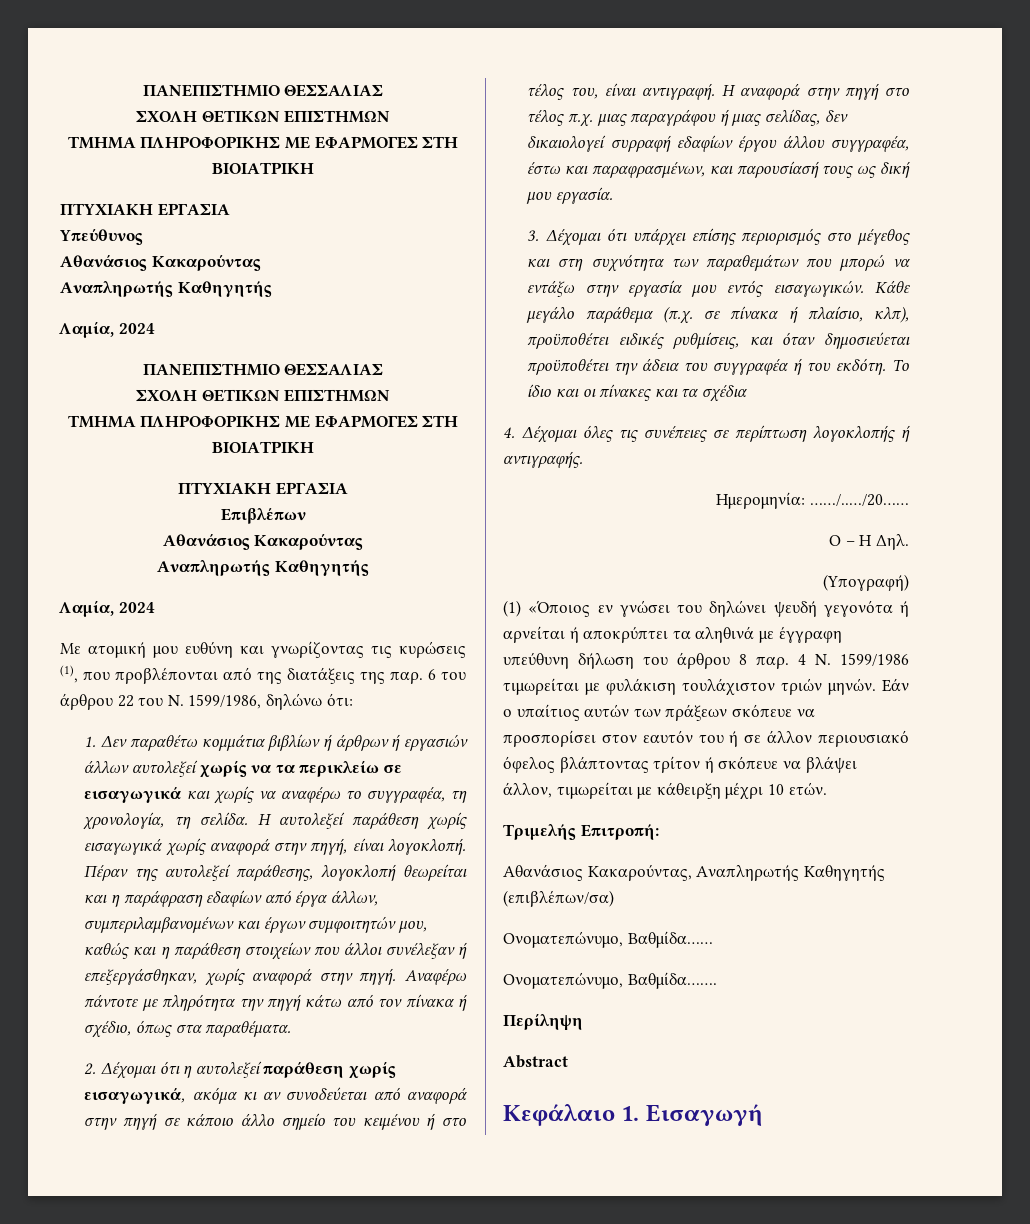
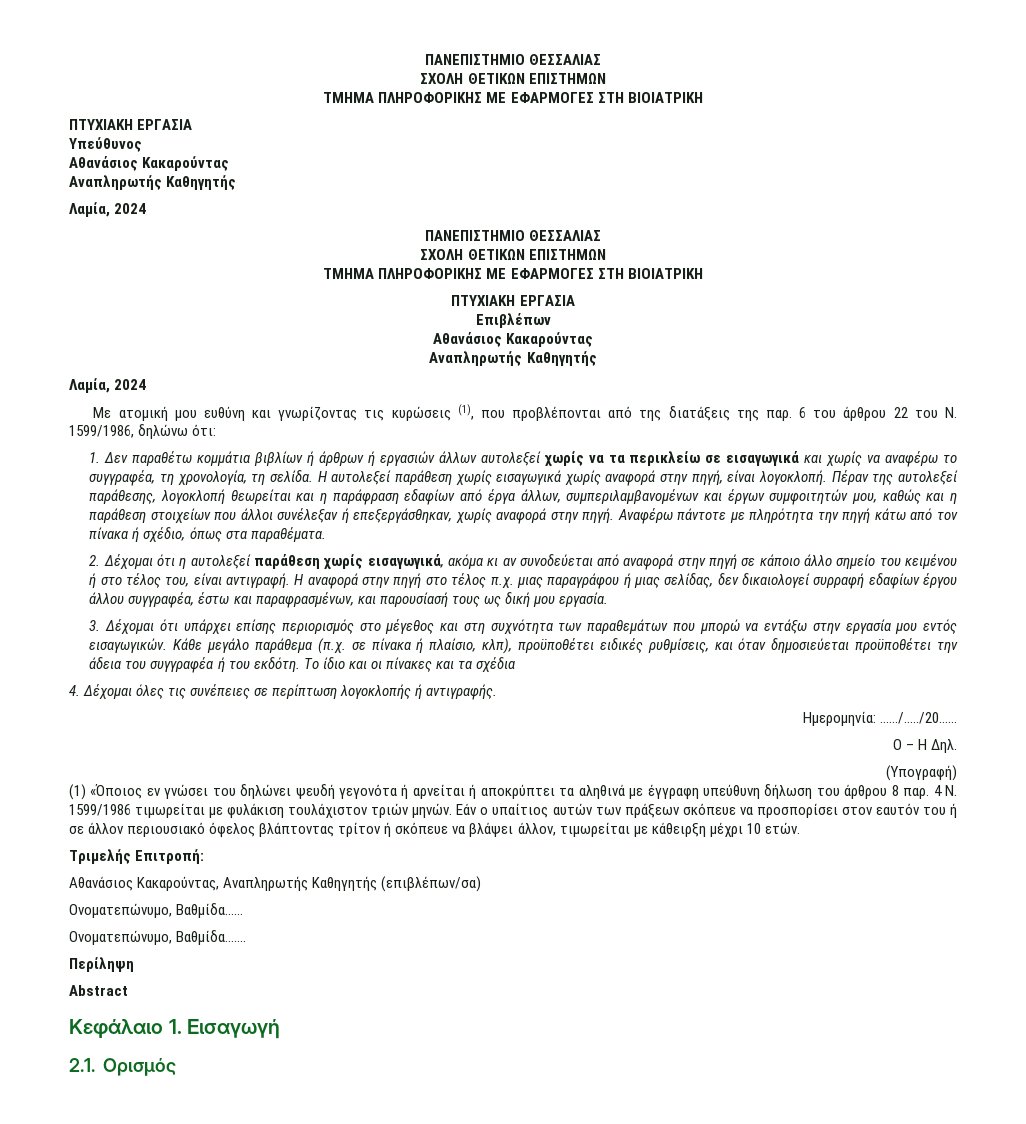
+ 2.1. Ορισμός

